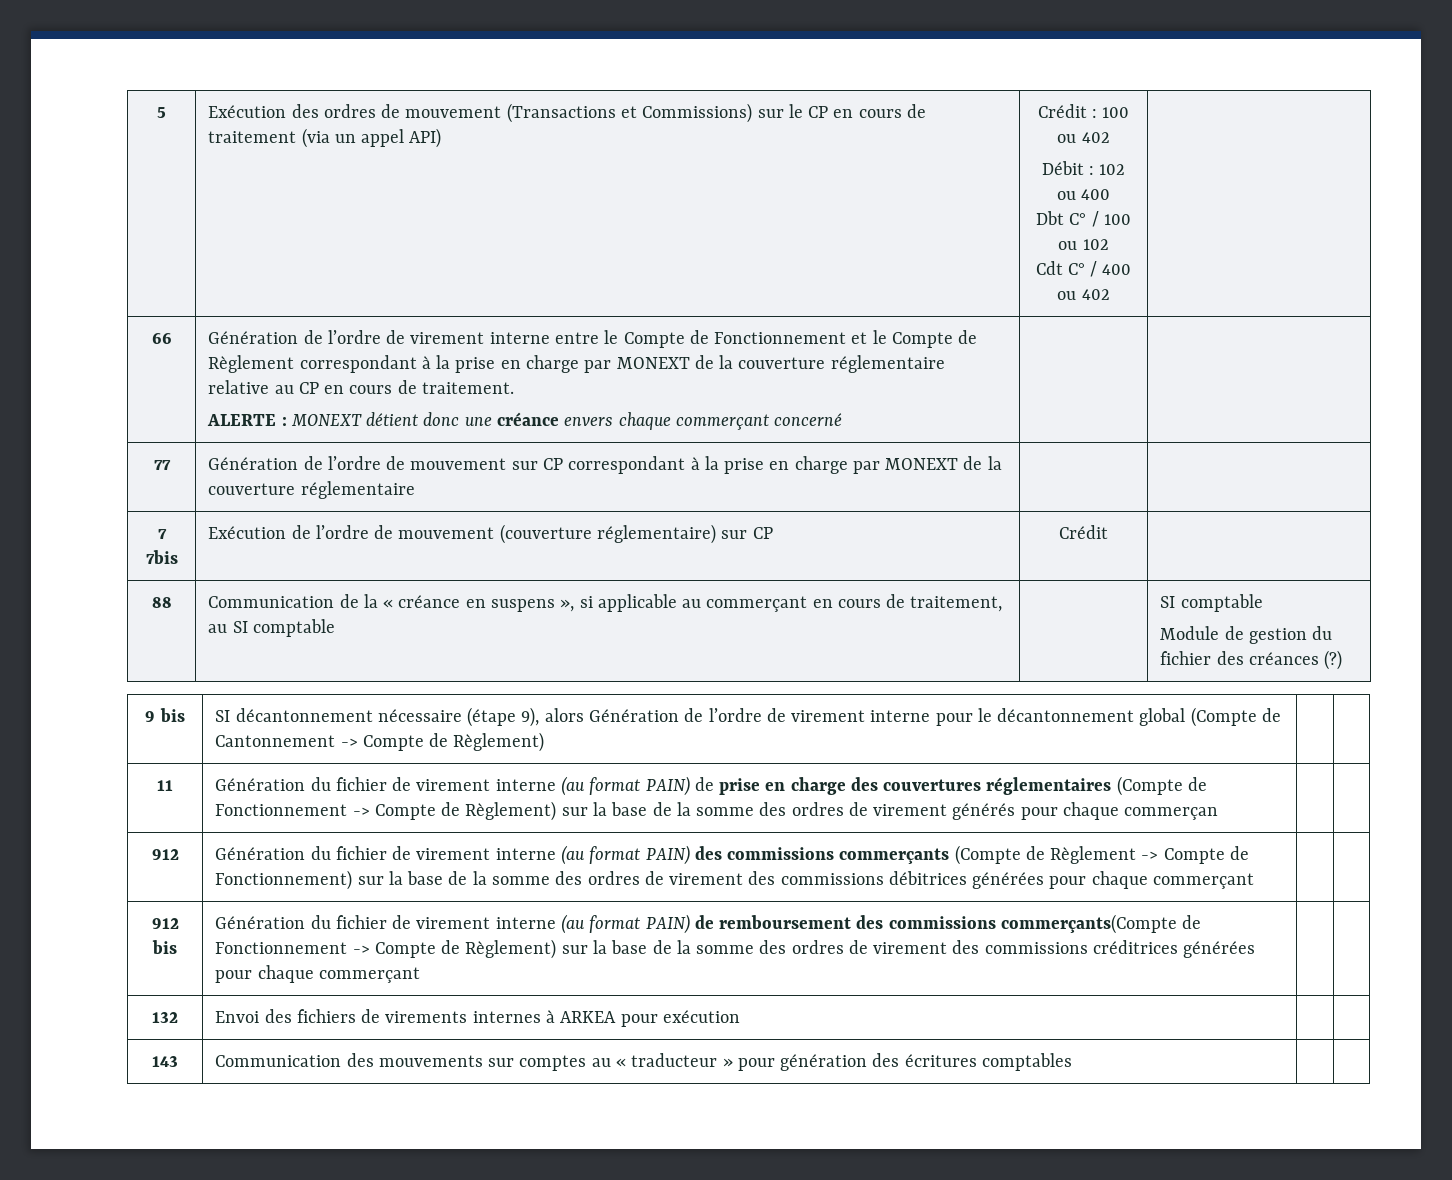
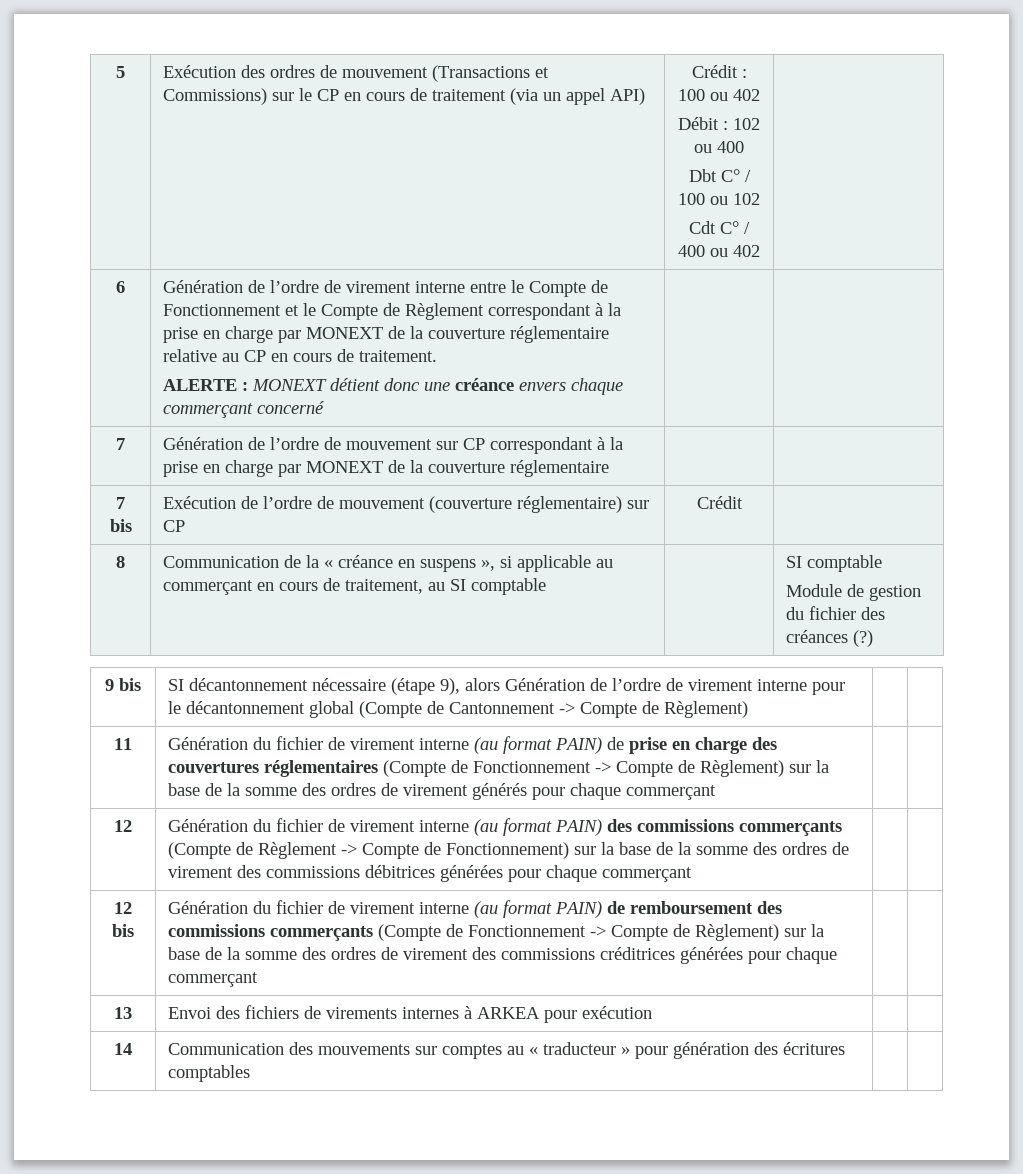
- 66
+ 6
- 77 | Génération de l’ordre de mouvement sur CP correspondant à la prise en charge par MONEXT de la couverture réglementaire | |
+ 7 | Génération de l’ordre de mouvement sur CP correspondant à la prise en charge par MONEXT de la couverture réglementaire | |
- 7 7bis | Exécution de l’ordre de mouvement (couverture réglementaire) sur CP | Crédit |
+ 7 bis | Exécution de l’ordre de mouvement (couverture réglementaire) sur CP | Crédit |
- 88 | Communication de la « créance en suspens », si applicable au commerçant en cours de traitement, au SI comptable | | SI comptable
+ 8 | Communication de la « créance en suspens », si applicable au commerçant en cours de traitement, au SI comptable | | SI comptable
- 11 | Génération du fichier de virement interne (au format PAIN) de prise en charge des couvertures réglementaires (Compte de Fonctionnement -> Compte de Règlement) sur la base de la somme des ordres de virement générés pour chaque commerçan | |
- 912 | Génération du fichier de virement interne (au format PAIN) des commissions commerçants (Compte de Règlement -> Compte de Fonctionnement) sur la base de la somme des ordres de virement des commissions débitrices générées pour chaque commerçant | |
+ 11 | Génération du fichier de virement interne (au format PAIN) de prise en charge des couvertures réglementaires (Compte de Fonctionnement -> Compte de Règlement) sur la base de la somme des ordres de virement générés pour chaque commerçant | |
+ 12 | Génération du fichier de virement interne (au format PAIN) des commissions commerçants (Compte de Règlement -> Compte de Fonctionnement) sur la base de la somme des ordres de virement des commissions débitrices générées pour chaque commerçant | |
- 912 bis | Génération du fichier de virement interne (au format PAIN) de remboursement des commissions commerçants(Compte de Fonctionnement -> Compte de Règlement) sur la base de la somme des ordres de virement des commissions créditrices générées pour chaque commerçant | |
+ 12 bis | Génération du fichier de virement interne (au format PAIN) de remboursement des commissions commerçants (Compte de Fonctionnement -> Compte de Règlement) sur la base de la somme des ordres de virement des commissions créditrices générées pour chaque commerçant | |
- 132 | Envoi des fichiers de virements internes à ARKEA pour exécution | |
+ 13 | Envoi des fichiers de virements internes à ARKEA pour exécution | |
- 143 | Communication des mouvements sur comptes au « traducteur » pour génération des écritures comptables | |
+ 14 | Communication des mouvements sur comptes au « traducteur » pour génération des écritures comptables | |

